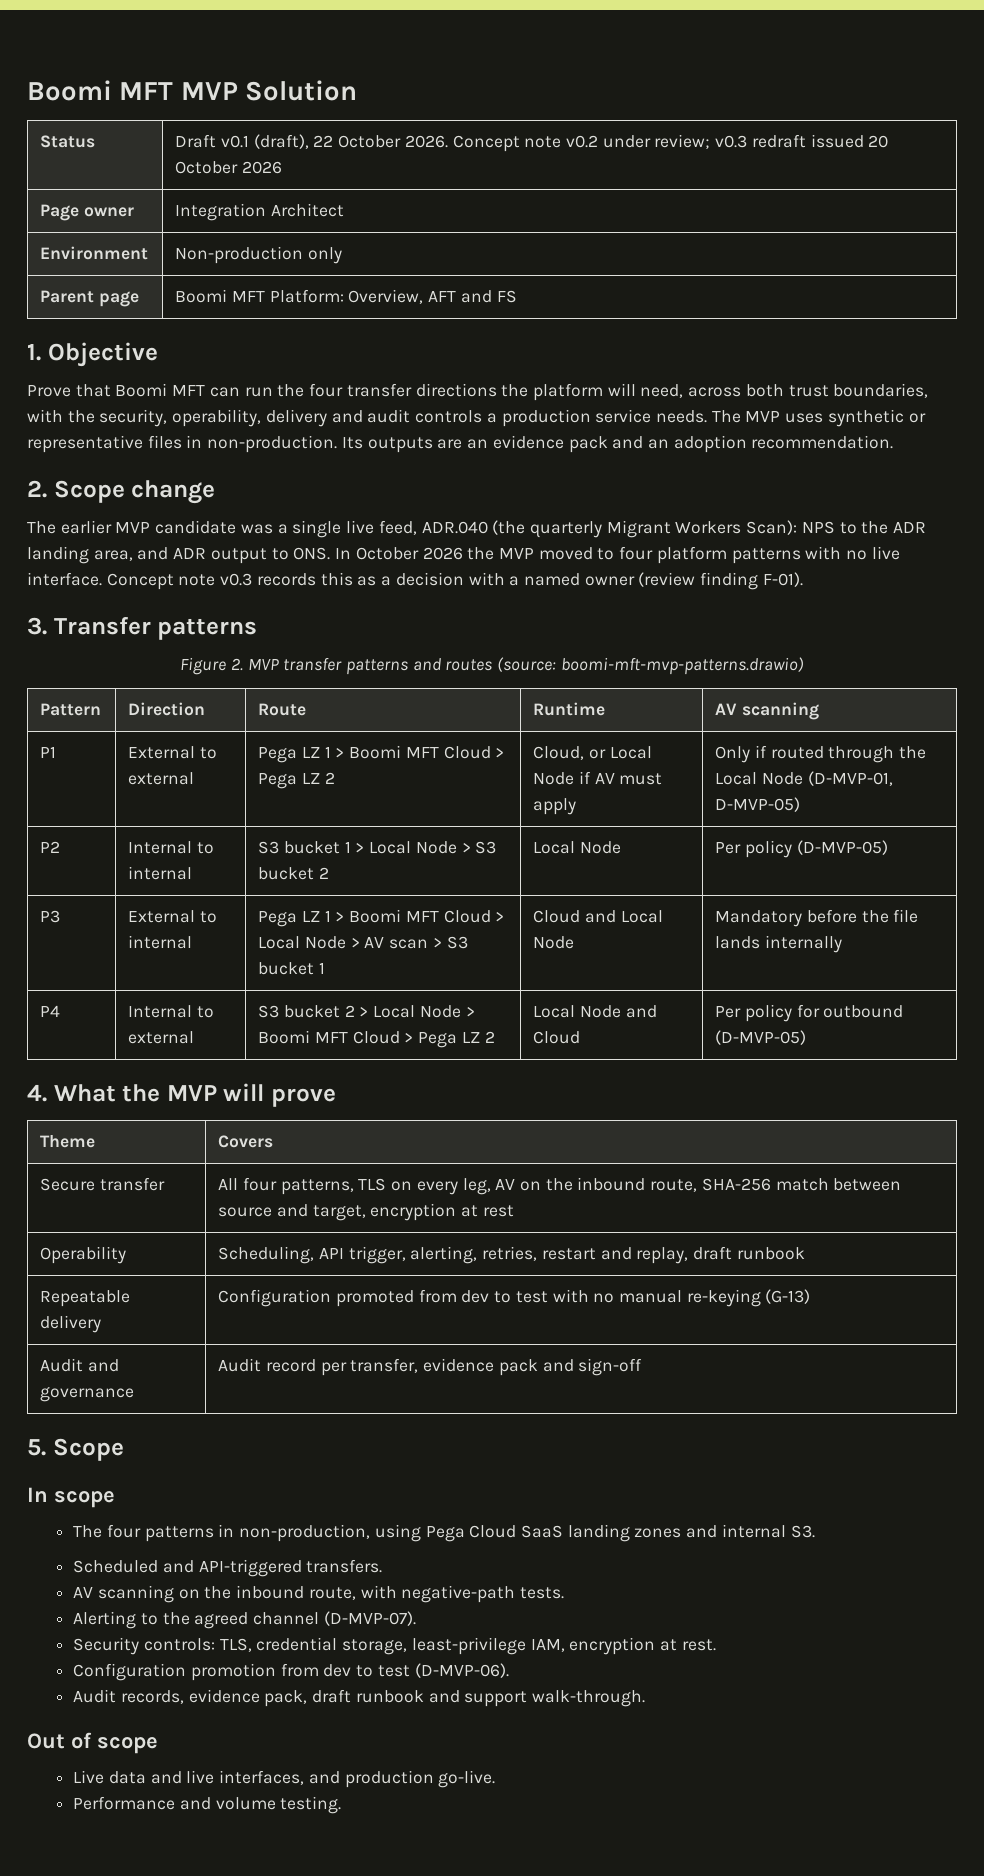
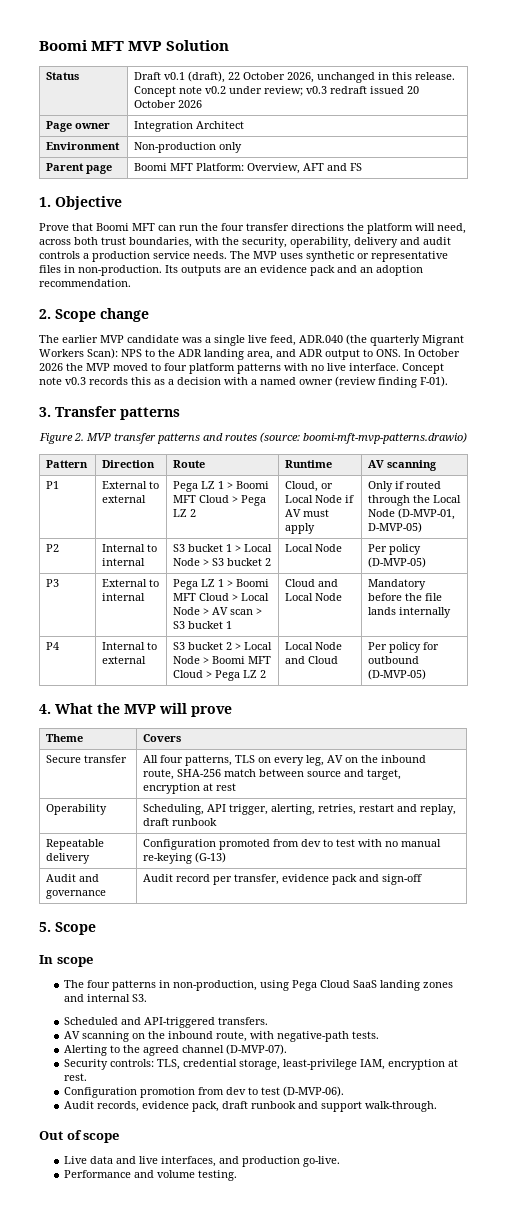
- Status | Draft v0.1 (draft), 22 October 2026. Concept note v0.2 under review; v0.3 redraft issued 20 October 2026
+ Status | Draft v0.1 (draft), 22 October 2026, unchanged in this release. Concept note v0.2 under review; v0.3 redraft issued 20 October 2026

